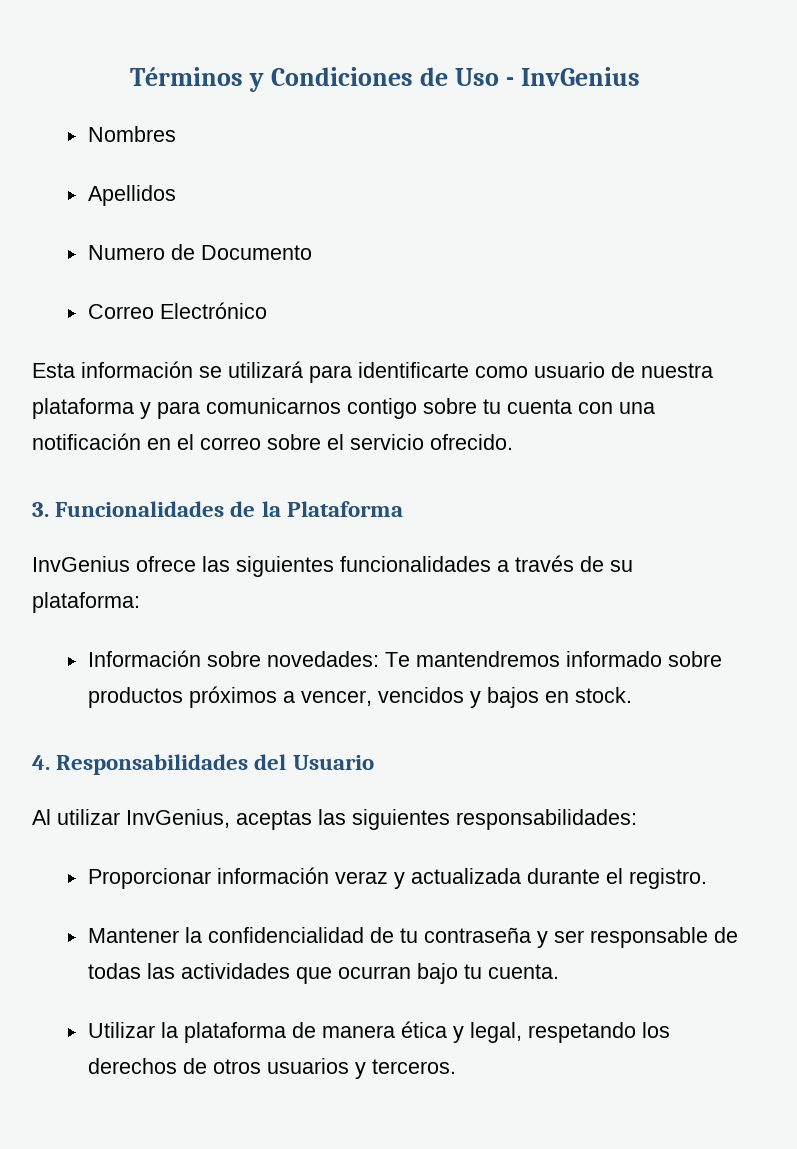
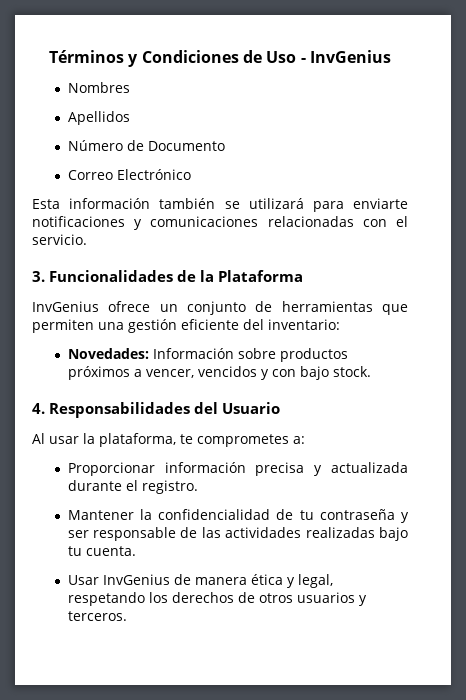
- Numero de Documento
+ Número de Documento
- Esta información se utilizará para identificarte como usuario de nuestra plataforma y para comunicarnos contigo sobre tu cuenta con una notificación en el correo sobre el servicio ofrecido.
+ Esta información también se utilizará para enviarte notificaciones y comunicaciones relacionadas con el servicio.
- InvGenius ofrece las siguientes funcionalidades a través de su plataforma:
- Información sobre novedades: Te mantendremos informado sobre productos próximos a vencer, vencidos y bajos en stock.
+ InvGenius ofrece un conjunto de herramientas que permiten una gestión eficiente del inventario:
+ Novedades: Información sobre productos próximos a vencer, vencidos y con bajo stock.
- Al utilizar InvGenius, aceptas las siguientes responsabilidades:
+ Al usar la plataforma, te comprometes a:
- Proporcionar información veraz y actualizada durante el registro.
+ Proporcionar información precisa y actualizada durante el registro.
- Mantener la confidencialidad de tu contraseña y ser responsable de todas las actividades que ocurran bajo tu cuenta.
+ Mantener la confidencialidad de tu contraseña y ser responsable de las actividades realizadas bajo tu cuenta.
- Utilizar la plataforma de manera ética y legal, respetando los derechos de otros usuarios y terceros.
+ Usar InvGenius de manera ética y legal, respetando los derechos de otros usuarios y terceros.

